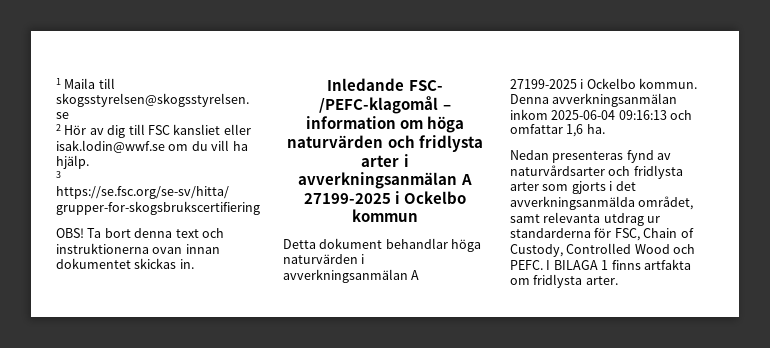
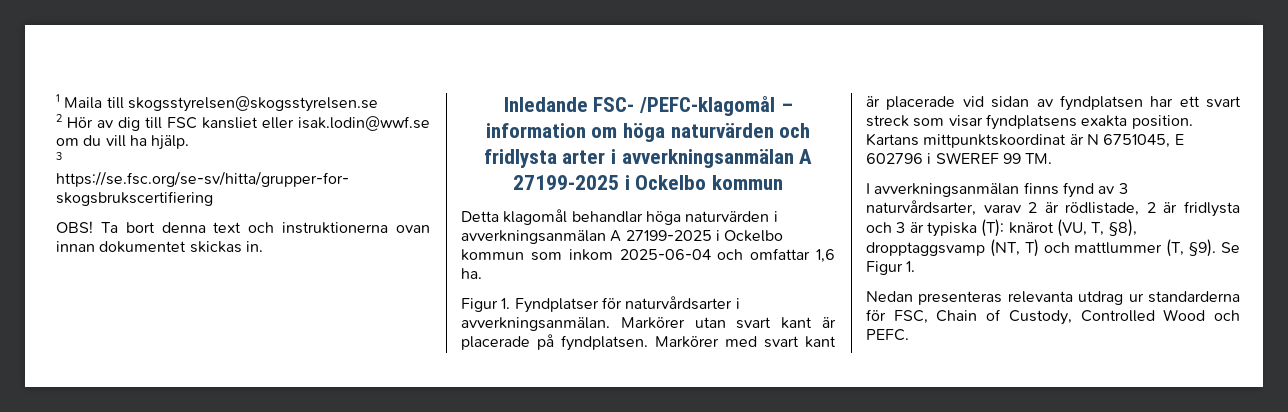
- Detta dokument behandlar höga naturvärden i avverkningsanmälan A 27199-2025 i Ockelbo kommun. Denna avverkningsanmälan inkom 2025-06-04 09:16:13 och omfattar 1,6 ha.
+ Detta klagomål behandlar höga naturvärden i avverkningsanmälan A 27199-2025 i Ockelbo kommun som inkom 2025-06-04 och omfattar 1,6 ha.
- Nedan presenteras fynd av naturvårdsarter och fridlysta arter som gjorts i det avverkningsanmälda området, samt relevanta utdrag ur standarderna för FSC, Chain of Custody, Controlled Wood och PEFC. I BILAGA 1 finns artfakta om fridlysta arter.
+ Figur 1. Fyndplatser för naturvårdsarter i avverkningsanmälan. Markörer utan svart kant är placerade på fyndplatsen. Markörer med svart kant är placerade vid sidan av fyndplatsen har ett svart streck som visar fyndplatsens exakta position. Kartans mittpunktskoordinat är N 6751045, E 602796 i SWEREF 99 TM.
+ I avverkningsanmälan finns fynd av 3 naturvårdsarter, varav 2 är rödlistade, 2 är fridlysta och 3 är typiska (T): knärot (VU, T, §8), dropptaggsvamp (NT, T) och mattlummer (T, §9). Se Figur 1.
+ Nedan presenteras relevanta utdrag ur standarderna för FSC, Chain of Custody, Controlled Wood och PEFC.

